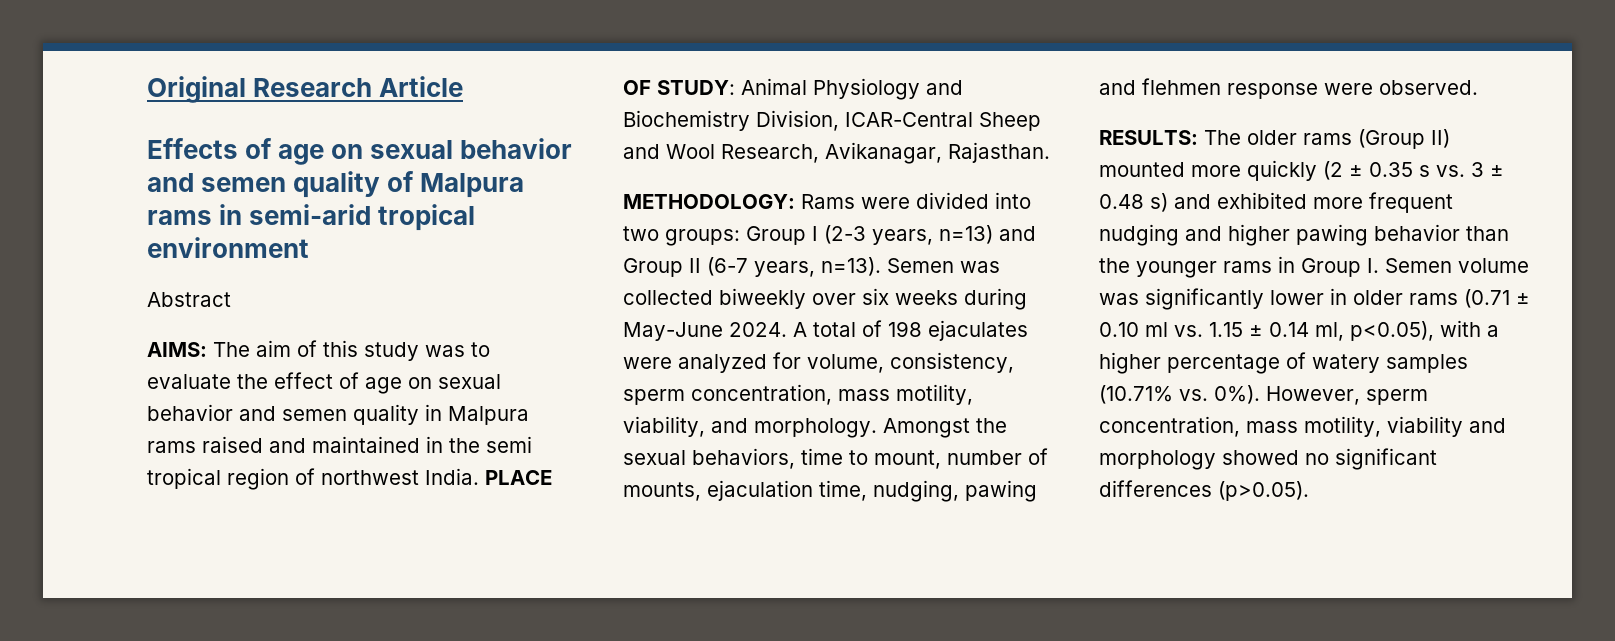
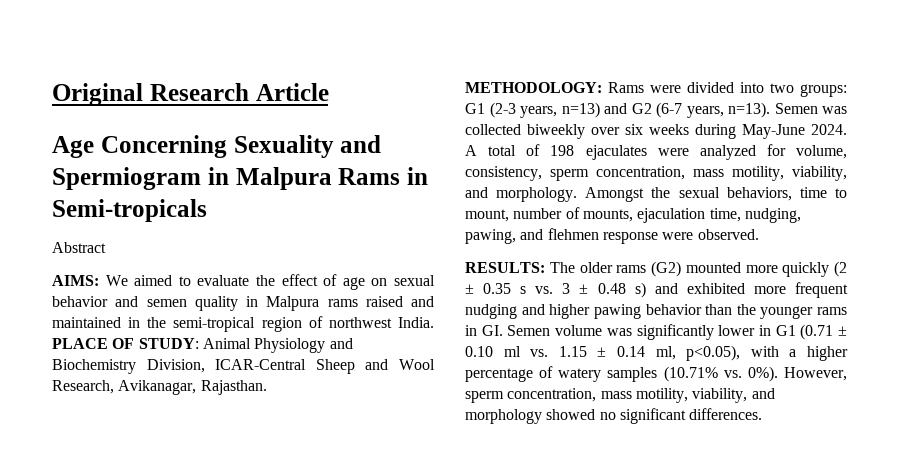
- Effects of age on sexual behavior and semen quality of Malpura rams in semi-arid tropical environment
+ Age Concerning Sexuality and Spermiogram in Malpura Rams in Semi-tropicals
  Abstract
- AIMS: The aim of this study was to evaluate the effect of age on sexual behavior and semen quality in Malpura rams raised and maintained in the semi tropical region of northwest India.
+ AIMS: We aimed to evaluate the effect of age on sexual behavior and semen quality in Malpura rams raised and maintained in the semi-tropical region of northwest India.
- METHODOLOGY: Rams were divided into two groups: Group I (2-3 years, n=13) and Group II (6-7 years, n=13).
+ METHODOLOGY: Rams were divided into two groups: G1 (2-3 years, n=13) and G2 (6-7 years, n=13).
- Amongst the sexual behaviors, time to mount, number of mounts, ejaculation time, nudging, pawing and flehmen response were observed.
+ Amongst the sexual behaviors, time to mount, number of mounts, ejaculation time, nudging, pawing, and flehmen response were observed.
- RESULTS: The older rams (Group II) mounted more quickly (2 ± 0.35 s vs. 3 ± 0.48 s) and exhibited more frequent nudging and higher pawing behavior than the younger rams in Group I. Semen volume was significantly lower in older rams (0.71 ± 0.10 ml vs. 1.15 ± 0.14 ml, p<0.05), with a higher percentage of watery samples (10.71% vs. 0%).
+ RESULTS: The older rams (G2) mounted more quickly (2 ± 0.35 s vs. 3 ± 0.48 s) and exhibited more frequent nudging and higher pawing behavior than the younger rams in GI. Semen volume was significantly lower in G1 (0.71 ± 0.10 ml vs. 1.15 ± 0.14 ml, p<0.05), with a higher percentage of watery samples (10.71% vs. 0%).
- However, sperm concentration, mass motility, viability and morphology showed no significant differences (p>0.05).
+ However, sperm concentration, mass motility, viability, and morphology showed no significant differences.

